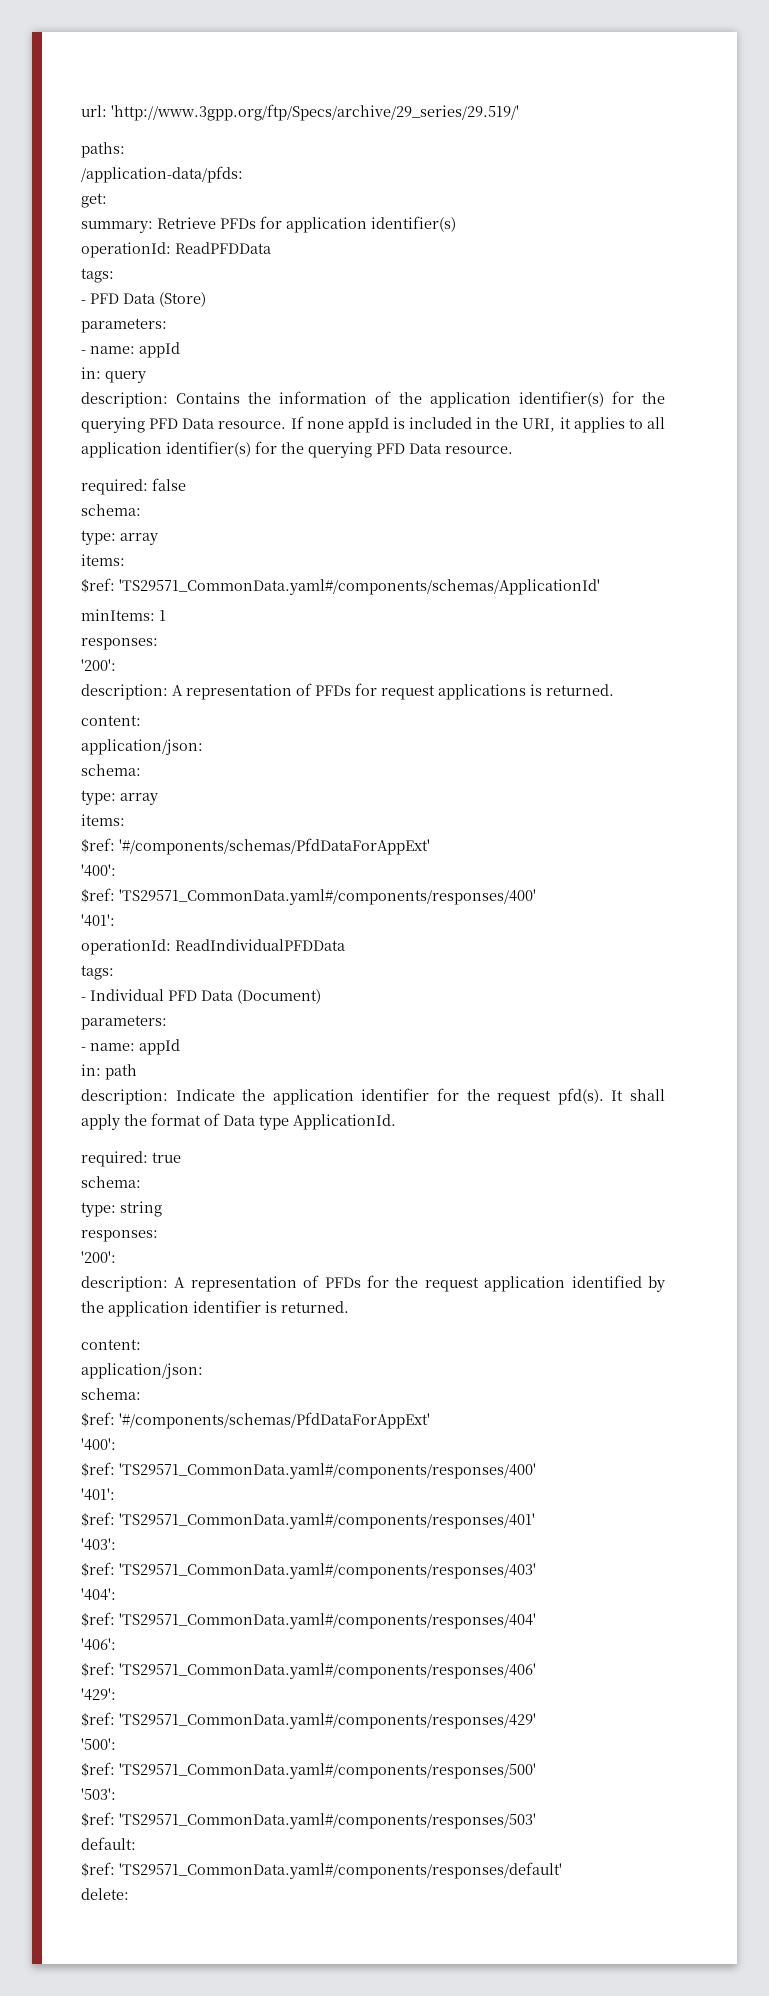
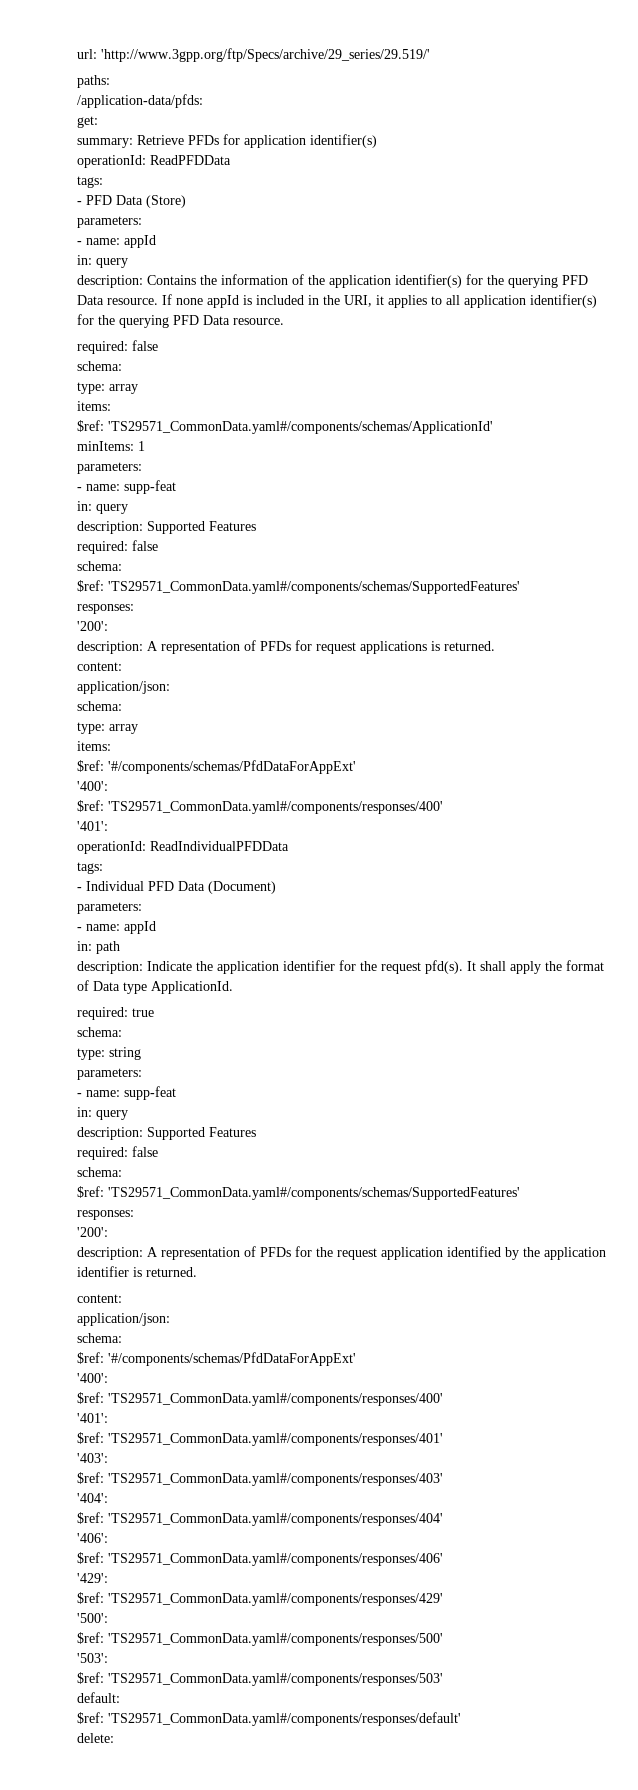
  minItems: 1
+ parameters:
+ - name: supp-feat
+ in: query
+ description: Supported Features
+ required: false
+ schema:
+ $ref: 'TS29571_CommonData.yaml#/components/schemas/SupportedFeatures'
  type: string
+ parameters:
+ - name: supp-feat
+ in: query
+ description: Supported Features
+ required: false
+ schema:
+ $ref: 'TS29571_CommonData.yaml#/components/schemas/SupportedFeatures'

